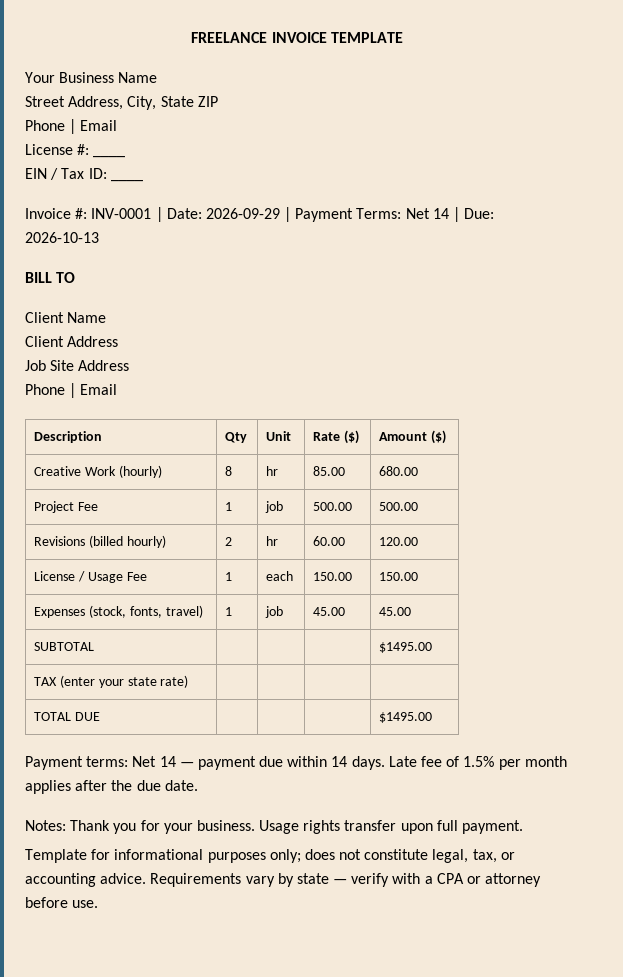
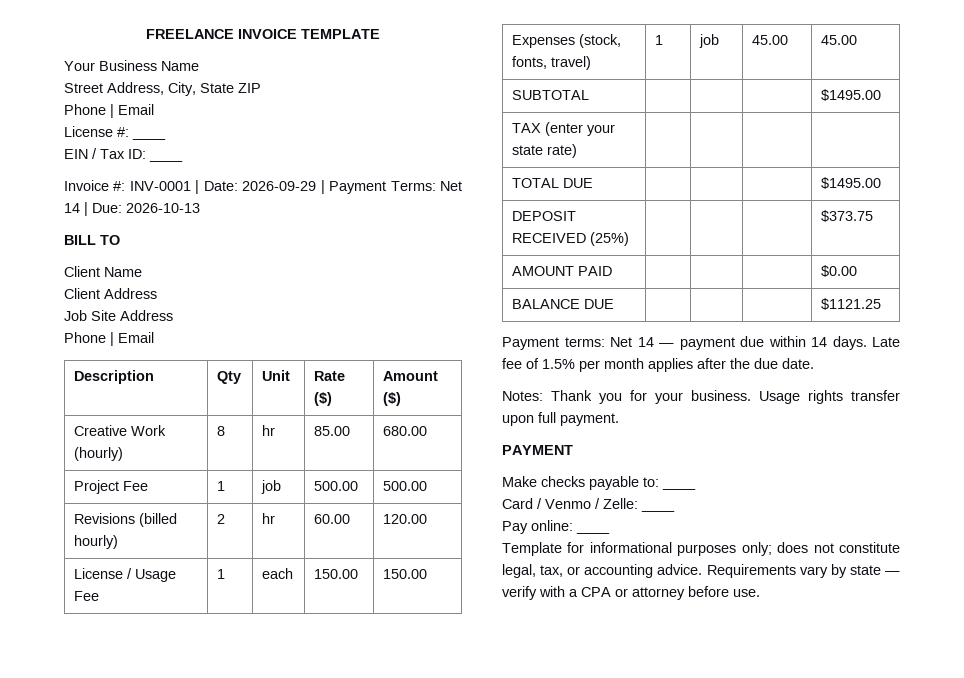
+ DEPOSIT RECEIVED (25%) | | | | $373.75
+ AMOUNT PAID | | | | $0.00
+ BALANCE DUE | | | | $1121.25
+ PAYMENT
+ Make checks payable to: ____
+ Card / Venmo / Zelle: ____
+ Pay online: ____

